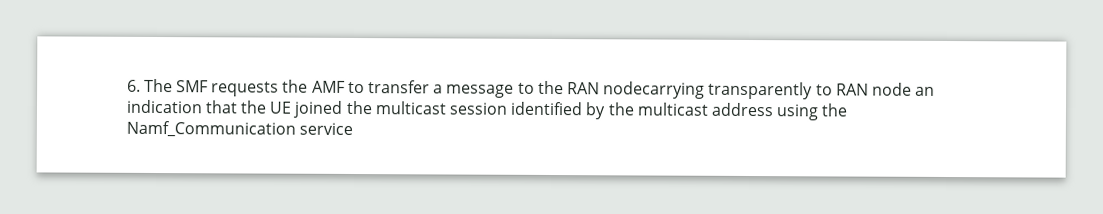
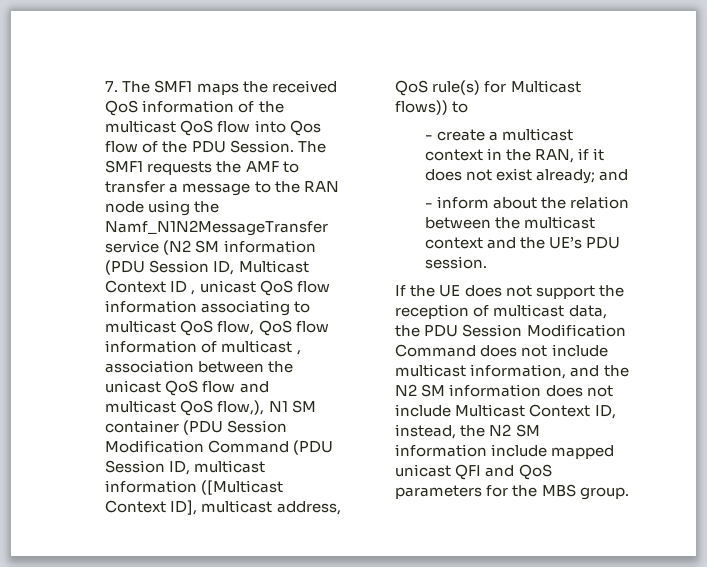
- 6. The SMF requests the AMF to transfer a message to the RAN nodecarrying transparently to RAN node an indication that the UE joined the multicast session identified by the multicast address using the Namf_Communication service
+ 7. The SMF1 maps the received QoS information of the multicast QoS flow into Qos flow of the PDU Session. The SMF1 requests the AMF to transfer a message to the RAN node using the Namf_N1N2MessageTransfer service (N2 SM information (PDU Session ID, Multicast Context ID , unicast QoS flow information associating to multicast QoS flow, QoS flow information of multicast , association between the unicast QoS flow and multicast QoS flow,), N1 SM container (PDU Session Modification Command (PDU Session ID, multicast information ([Multicast Context ID], multicast address, QoS rule(s) for Multicast flows)) to
+ - create a multicast context in the RAN, if it does not exist already; and
+ - inform about the relation between the multicast context and the UE’s PDU session.
+ If the UE does not support the reception of multicast data, the PDU Session Modification Command does not include multicast information, and the N2 SM information does not include Multicast Context ID, instead, the N2 SM information include mapped unicast QFI and QoS parameters for the MBS group.

